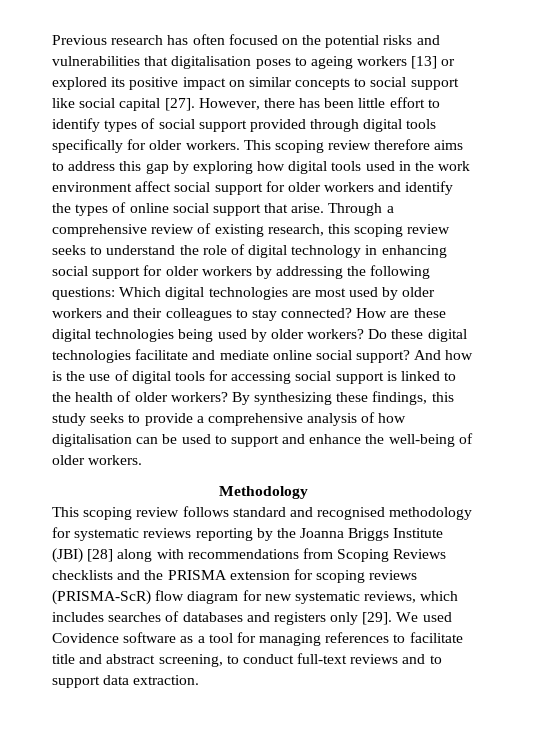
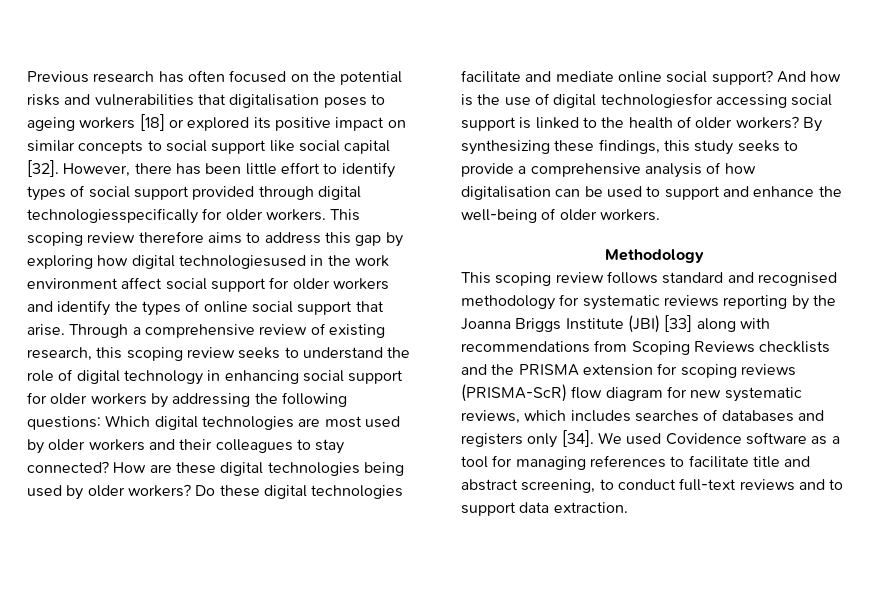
- Previous research has often focused on the potential risks and vulnerabilities that digitalisation poses to ageing workers [13] or explored its positive impact on similar concepts to social support like social capital [27].
+ Previous research has often focused on the potential risks and vulnerabilities that digitalisation poses to ageing workers [18] or explored its positive impact on similar concepts to social support like social capital [32].
- However, there has been little effort to identify types of social support provided through digital tools specifically for older workers.
+ However, there has been little effort to identify types of social support provided through digital technologiesspecifically for older workers.
- This scoping review therefore aims to address this gap by exploring how digital tools used in the work environment affect social support for older workers and identify the types of online social support that arise.
+ This scoping review therefore aims to address this gap by exploring how digital technologiesused in the work environment affect social support for older workers and identify the types of online social support that arise.
- And how is the use of digital tools for accessing social support is linked to the health of older workers?
+ And how is the use of digital technologiesfor accessing social support is linked to the health of older workers?
- This scoping review follows standard and recognised methodology for systematic reviews reporting by the Joanna Briggs Institute (JBI) [28] along with recommendations from Scoping Reviews checklists and the PRISMA extension for scoping reviews (PRISMA-ScR) flow diagram for new systematic reviews, which includes searches of databases and registers only [29].
+ This scoping review follows standard and recognised methodology for systematic reviews reporting by the Joanna Briggs Institute (JBI) [33] along with recommendations from Scoping Reviews checklists and the PRISMA extension for scoping reviews (PRISMA-ScR) flow diagram for new systematic reviews, which includes searches of databases and registers only [34].

